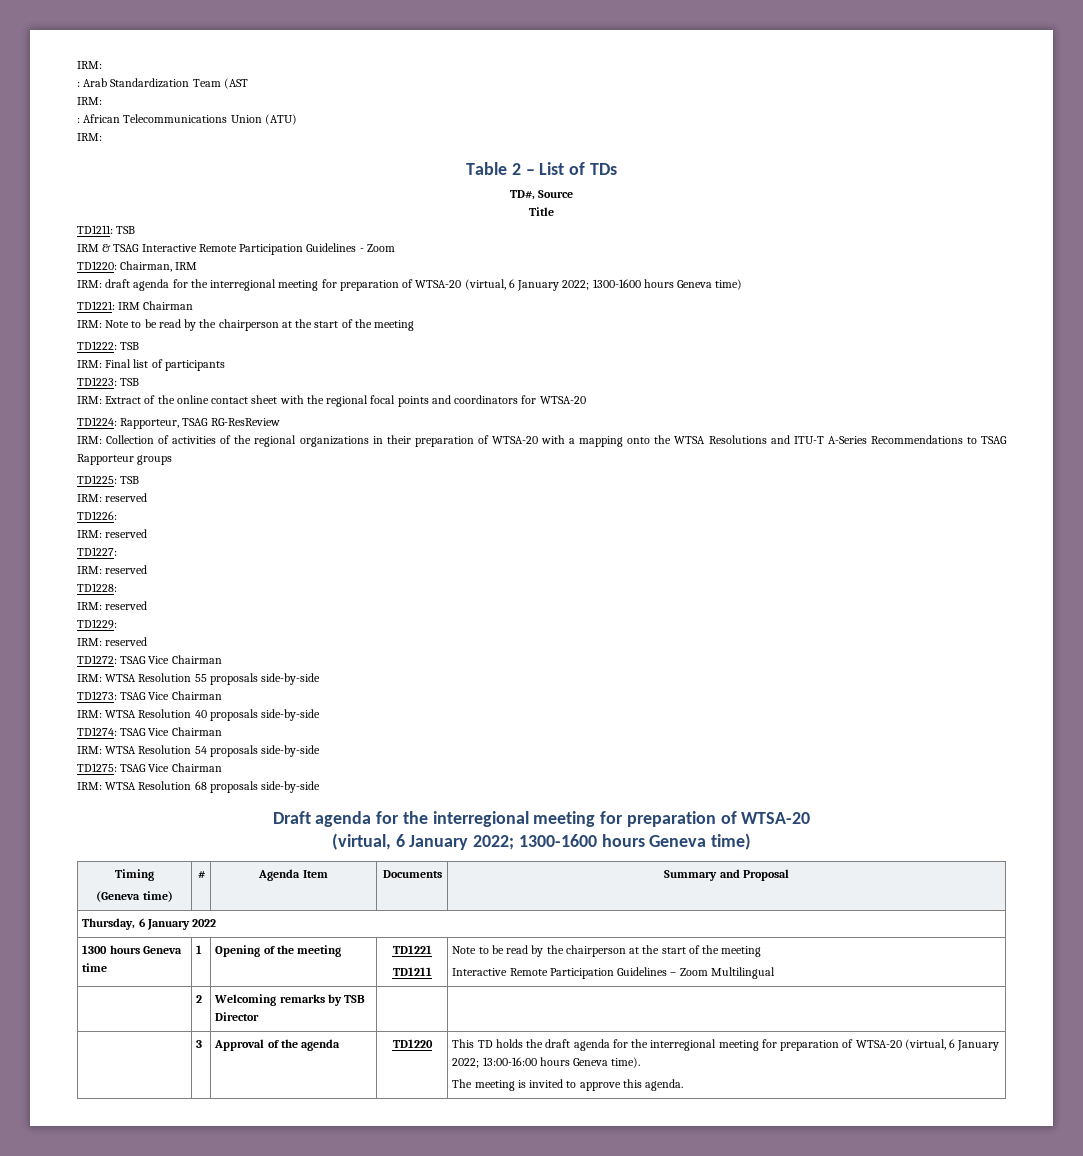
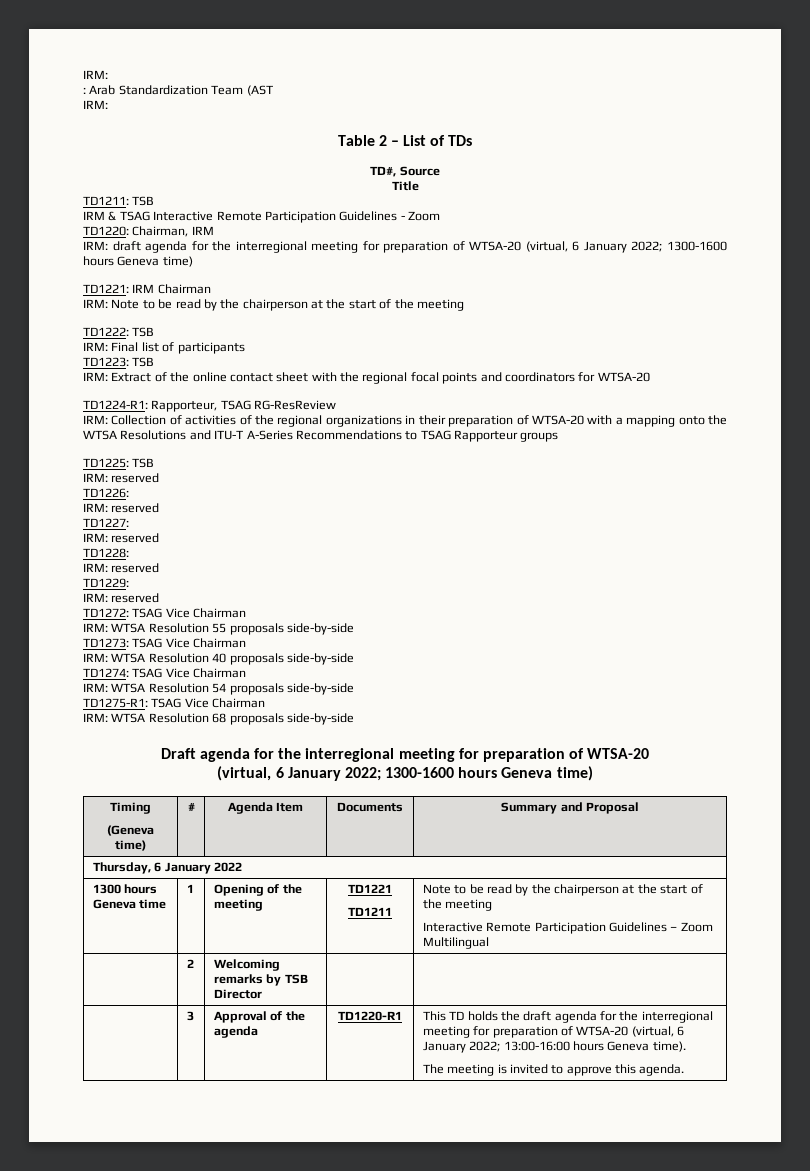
- : African Telecommunications Union (ATU)
- IRM:
- TD1224: Rapporteur, TSAG RG-ResReview
+ TD1224-R1: Rapporteur, TSAG RG-ResReview
- TD1275: TSAG Vice Chairman
+ TD1275-R1: TSAG Vice Chairman
- | 3 | Approval of the agenda | TD1220 | This TD holds the draft agenda for the interregional meeting for preparation of WTSA-20 (virtual, 6 January 2022; 13:00-16:00 hours Geneva time).
+ | 3 | Approval of the agenda | TD1220-R1 | This TD holds the draft agenda for the interregional meeting for preparation of WTSA-20 (virtual, 6 January 2022; 13:00-16:00 hours Geneva time).

